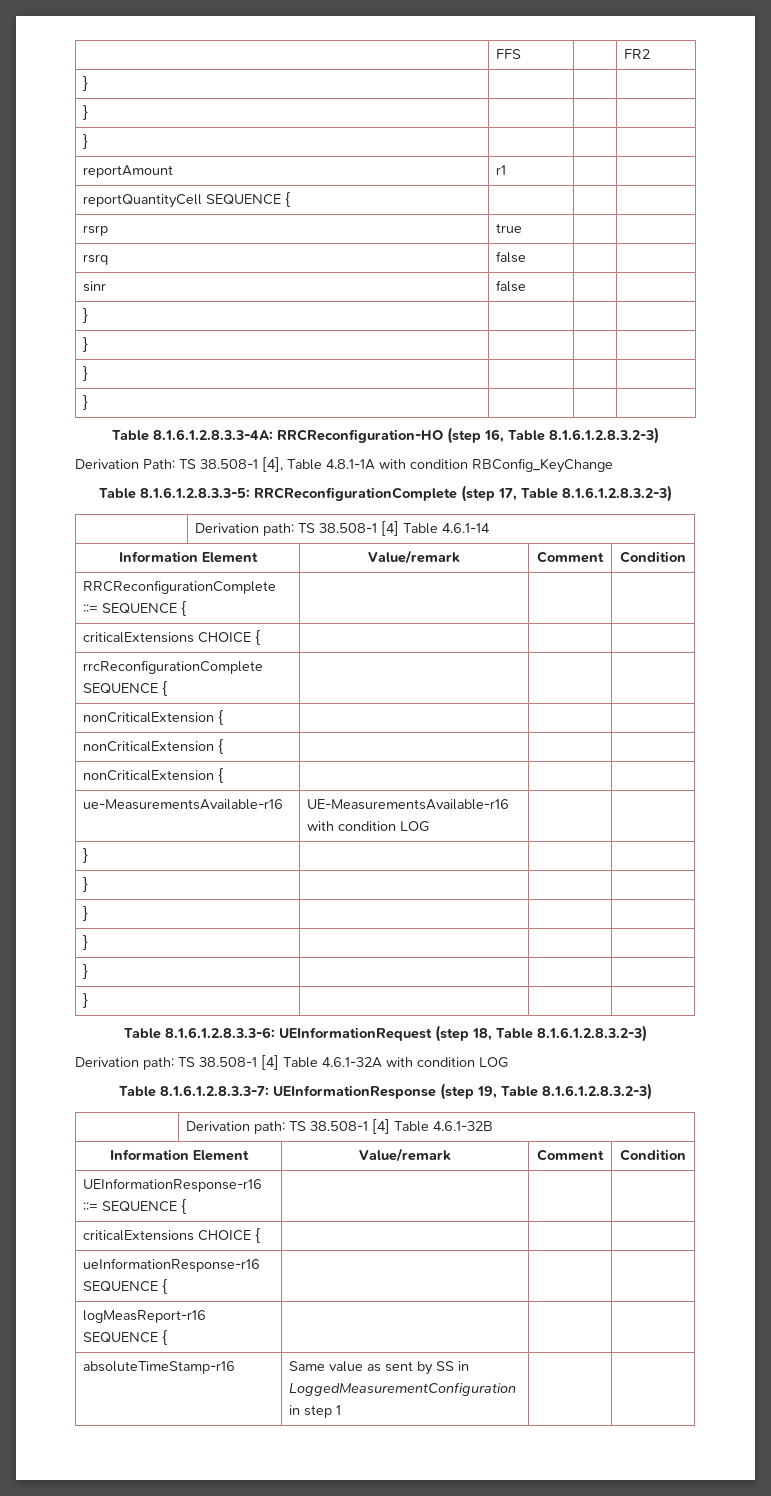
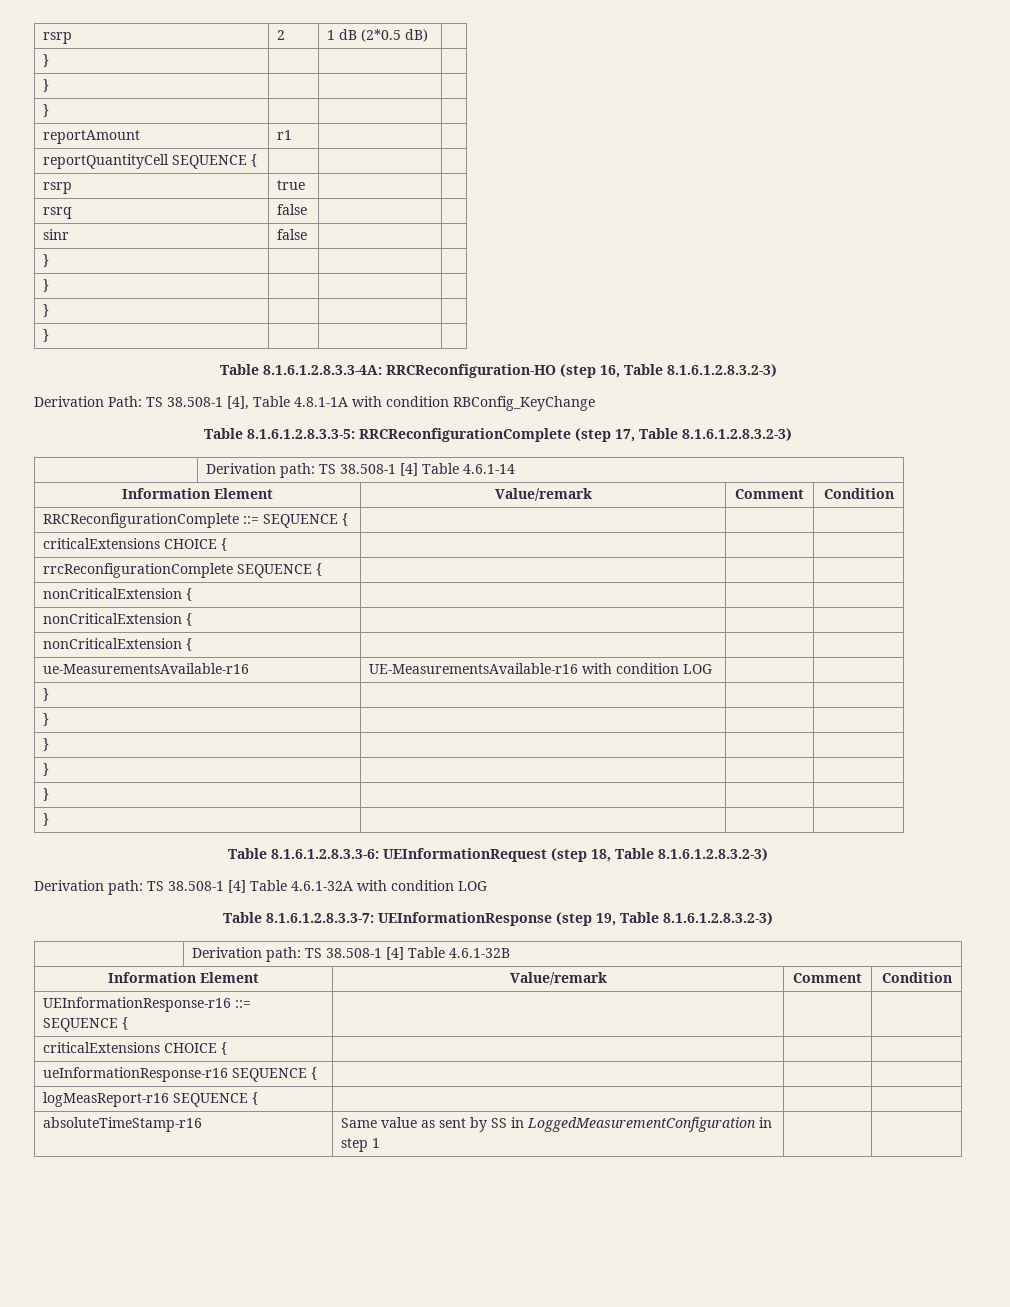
- | FFS | | FR2
+ rsrp | 2 | 1 dB (2*0.5 dB) |

